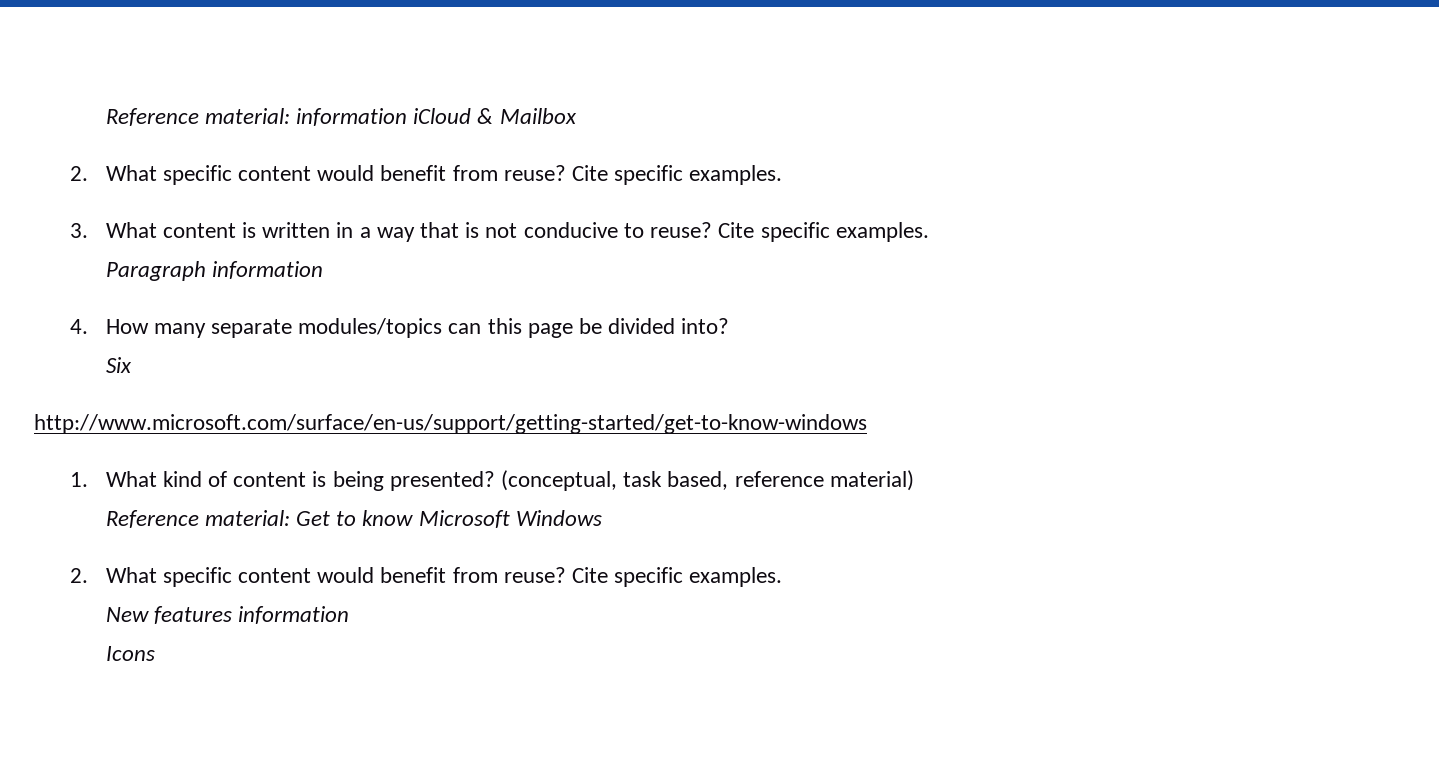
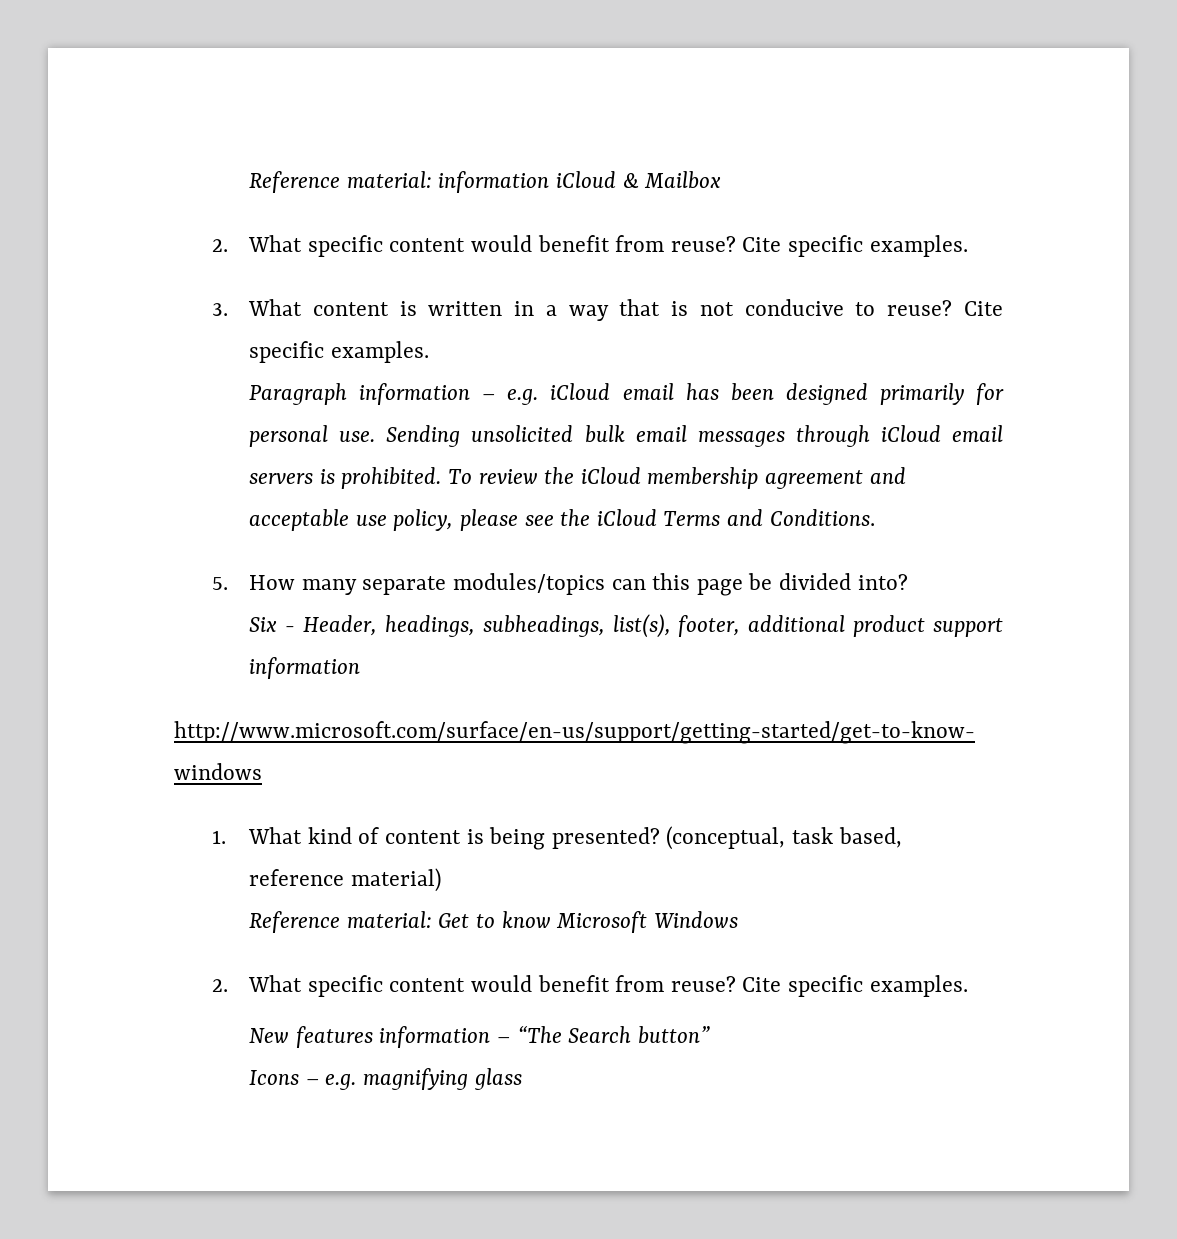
- Paragraph information
- 4. How many separate modules/topics can this page be divided into?
+ Paragraph information – e.g. iCloud email has been designed primarily for personal use. Sending unsolicited bulk email messages through iCloud email servers is prohibited. To review the iCloud membership agreement and acceptable use policy, please see the iCloud Terms and Conditions.
+ 5. How many separate modules/topics can this page be divided into?
- Six
+ Six - Header, headings, subheadings, list(s), footer, additional product support information
- New features information
- Icons
+ New features information – “The Search button”
+ Icons – e.g. magnifying glass

